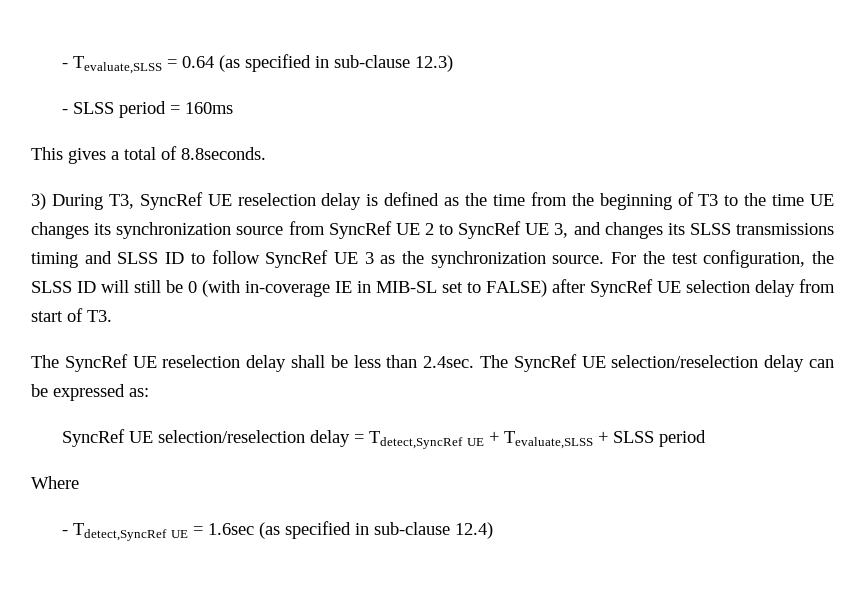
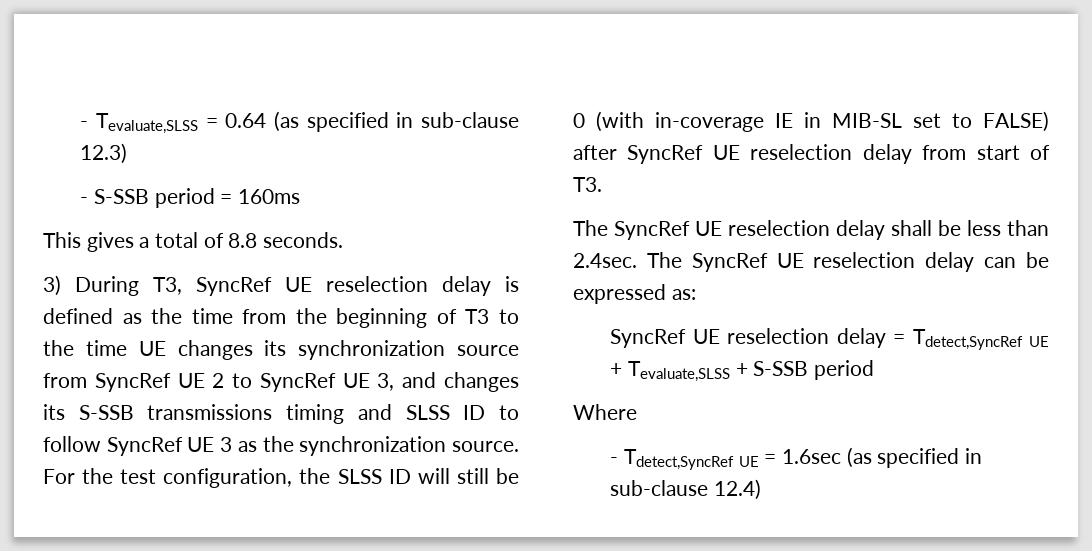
- - SLSS period = 160ms
+ - S-SSB period = 160ms
- This gives a total of 8.8seconds.
+ This gives a total of 8.8 seconds.
- 3) During T3, SyncRef UE reselection delay is defined as the time from the beginning of T3 to the time UE changes its synchronization source from SyncRef UE 2 to SyncRef UE 3, and changes its SLSS transmissions timing and SLSS ID to follow SyncRef UE 3 as the synchronization source.
+ 3) During T3, SyncRef UE reselection delay is defined as the time from the beginning of T3 to the time UE changes its synchronization source from SyncRef UE 2 to SyncRef UE 3, and changes its S-SSB transmissions timing and SLSS ID to follow SyncRef UE 3 as the synchronization source.
- For the test configuration, the SLSS ID will still be 0 (with in-coverage IE in MIB-SL set to FALSE) after SyncRef UE selection delay from start of T3.
+ For the test configuration, the SLSS ID will still be 0 (with in-coverage IE in MIB-SL set to FALSE) after SyncRef UE reselection delay from start of T3.
- The SyncRef UE reselection delay shall be less than 2.4sec. The SyncRef UE selection/reselection delay can be expressed as:
+ The SyncRef UE reselection delay shall be less than 2.4sec. The SyncRef UE reselection delay can be expressed as:
- SyncRef UE selection/reselection delay = Tdetect,SyncRef UE + Tevaluate,SLSS + SLSS period
+ SyncRef UE reselection delay = Tdetect,SyncRef UE + Tevaluate,SLSS + S-SSB period

